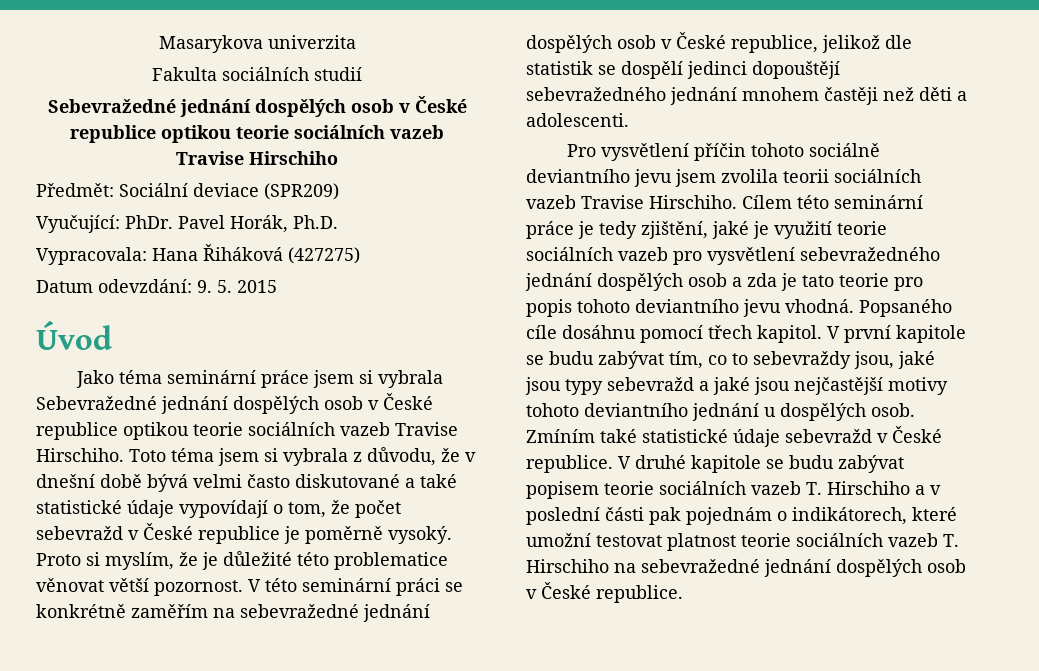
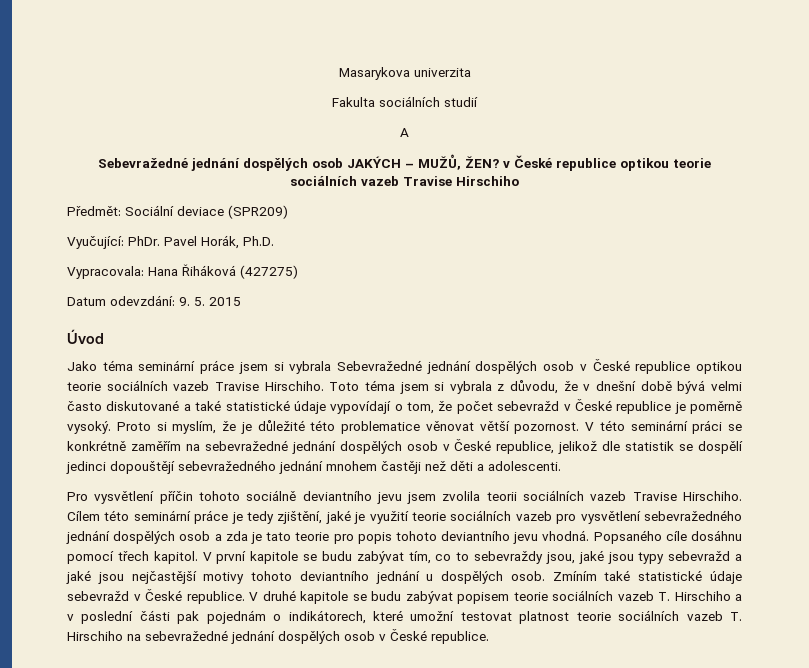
- Sebevražedné jednání dospělých osob v České republice optikou teorie sociálních vazeb Travise Hirschiho
+ A
+ Sebevražedné jednání dospělých osob JAKÝCH – MUŽŮ, ŽEN? v České republice optikou teorie sociálních vazeb Travise Hirschiho

